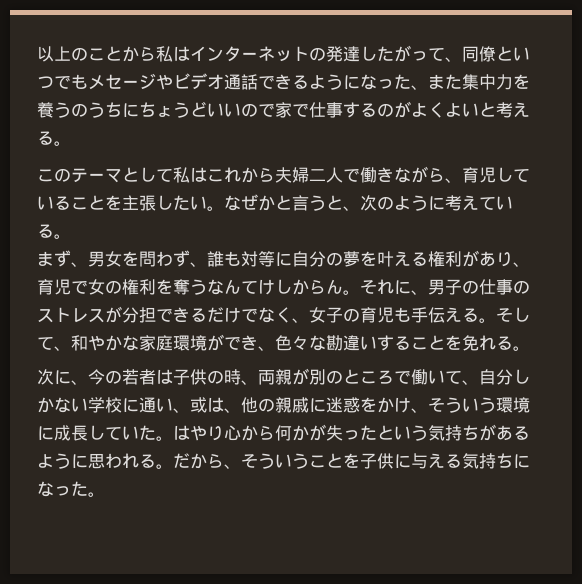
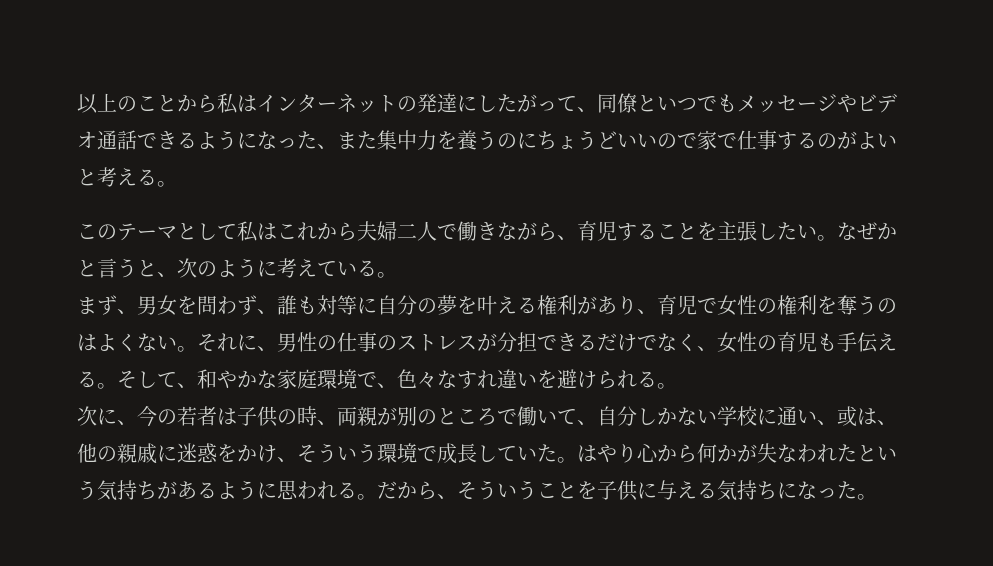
- 以上のことから私はインターネットの発達したがって、同僚といつでもメセージやビデオ通話できるようになった、また集中力を養うのうちにちょうどいいので家で仕事するのがよくよいと考える。
+ 以上のことから私はインターネットの発達にしたがって、同僚といつでもメッセージやビデオ通話できるようになった、また集中力を養うのにちょうどいいので家で仕事するのがよいと考える。
- このテーマとして私はこれから夫婦二人で働きながら、育児していることを主張したい。
+ このテーマとして私はこれから夫婦二人で働きながら、育児することを主張したい。
- まず、男女を問わず、誰も対等に自分の夢を叶える権利があり、育児で女の権利を奪うなんてけしからん。
+ まず、男女を問わず、誰も対等に自分の夢を叶える権利があり、育児で女性の権利を奪うのはよくない。
- それに、男子の仕事のストレスが分担できるだけでなく、女子の育児も手伝える。
+ それに、男性の仕事のストレスが分担できるだけでなく、女性の育児も手伝える。
- そして、和やかな家庭環境ができ、色々な勘違いすることを免れる。
+ そして、和やかな家庭環境で、色々なすれ違いを避けられる。
- 次に、今の若者は子供の時、両親が別のところで働いて、自分しかない学校に通い、或は、他の親戚に迷惑をかけ、そういう環境に成長していた。
+ 次に、今の若者は子供の時、両親が別のところで働いて、自分しかない学校に通い、或は、他の親戚に迷惑をかけ、そういう環境で成長していた。
- はやり心から何かが失ったという気持ちがあるように思われる。
+ はやり心から何かが失なわれたという気持ちがあるように思われる。

